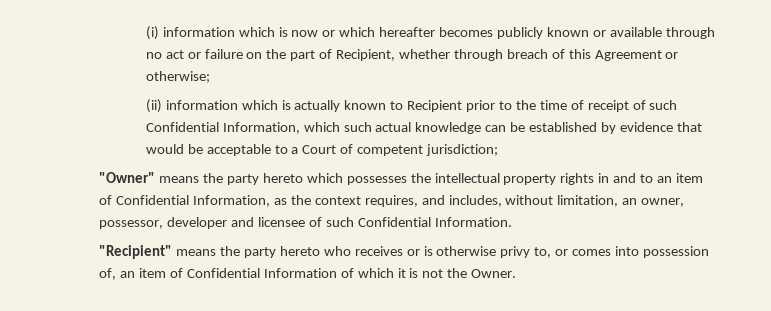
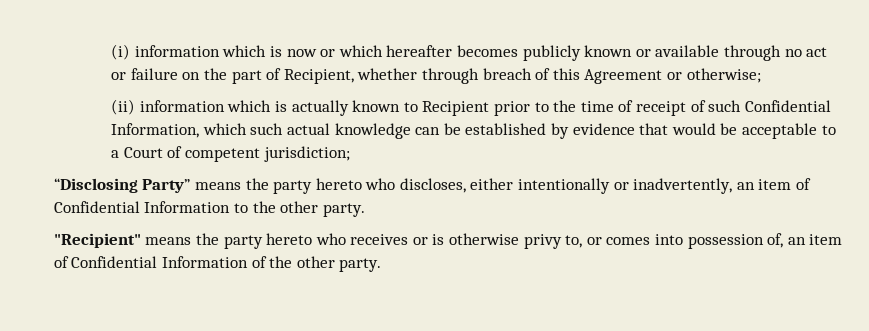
- "Owner" means the party hereto which possesses the intellectual property rights in and to an item of Confidential Information, as the context requires, and includes, without limitation, an owner, possessor, developer and licensee of such Confidential Information.
+ “Disclosing Party” means the party hereto who discloses, either intentionally or inadvertently, an item of Confidential Information to the other party.
- "Recipient" means the party hereto who receives or is otherwise privy to, or comes into possession of, an item of Confidential Information of which it is not the Owner.
+ "Recipient" means the party hereto who receives or is otherwise privy to, or comes into possession of, an item of Confidential Information of the other party.

